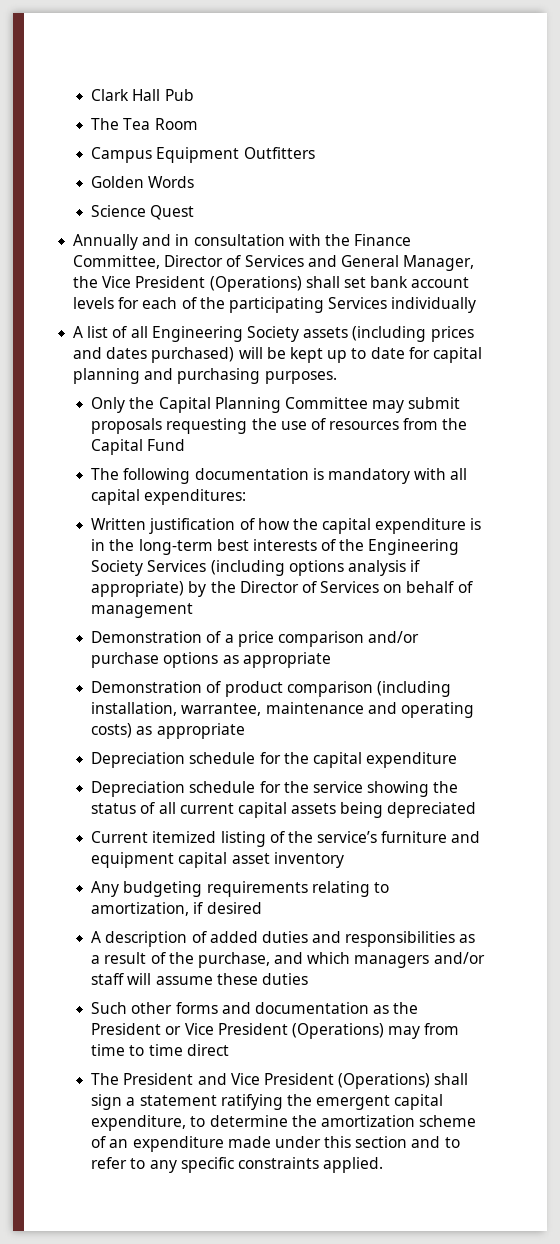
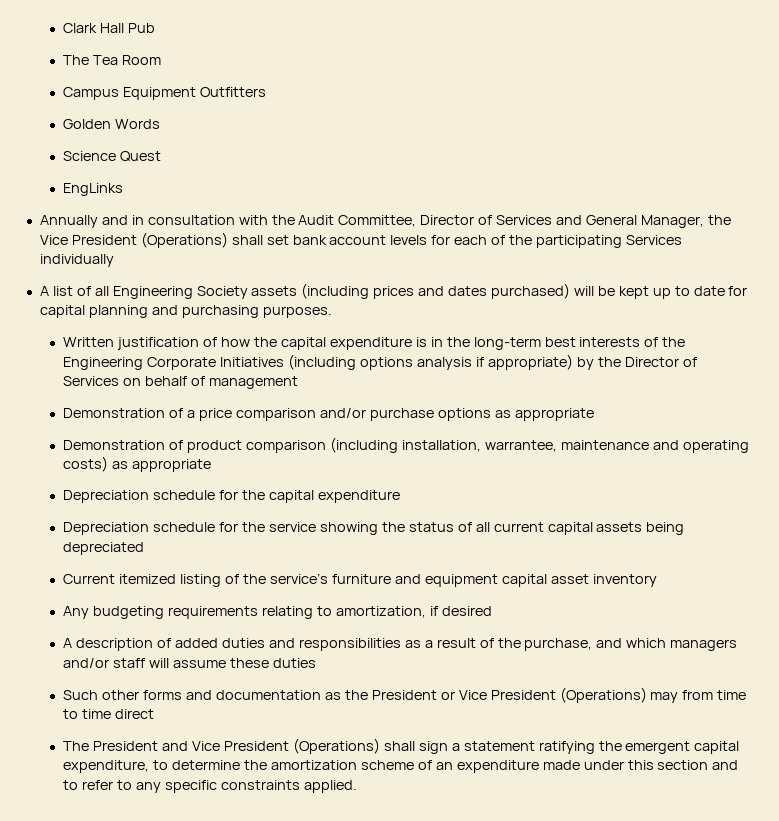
+ EngLinks
- Annually and in consultation with the Finance Committee, Director of Services and General Manager, the Vice President (Operations) shall set bank account levels for each of the participating Services individually
+ Annually and in consultation with the Audit Committee, Director of Services and General Manager, the Vice President (Operations) shall set bank account levels for each of the participating Services individually
- Only the Capital Planning Committee may submit proposals requesting the use of resources from the Capital Fund
- The following documentation is mandatory with all capital expenditures:
- Written justification of how the capital expenditure is in the long-term best interests of the Engineering Society Services (including options analysis if appropriate) by the Director of Services on behalf of management
+ Written justification of how the capital expenditure is in the long-term best interests of the Engineering Corporate Initiatives (including options analysis if appropriate) by the Director of Services on behalf of management

